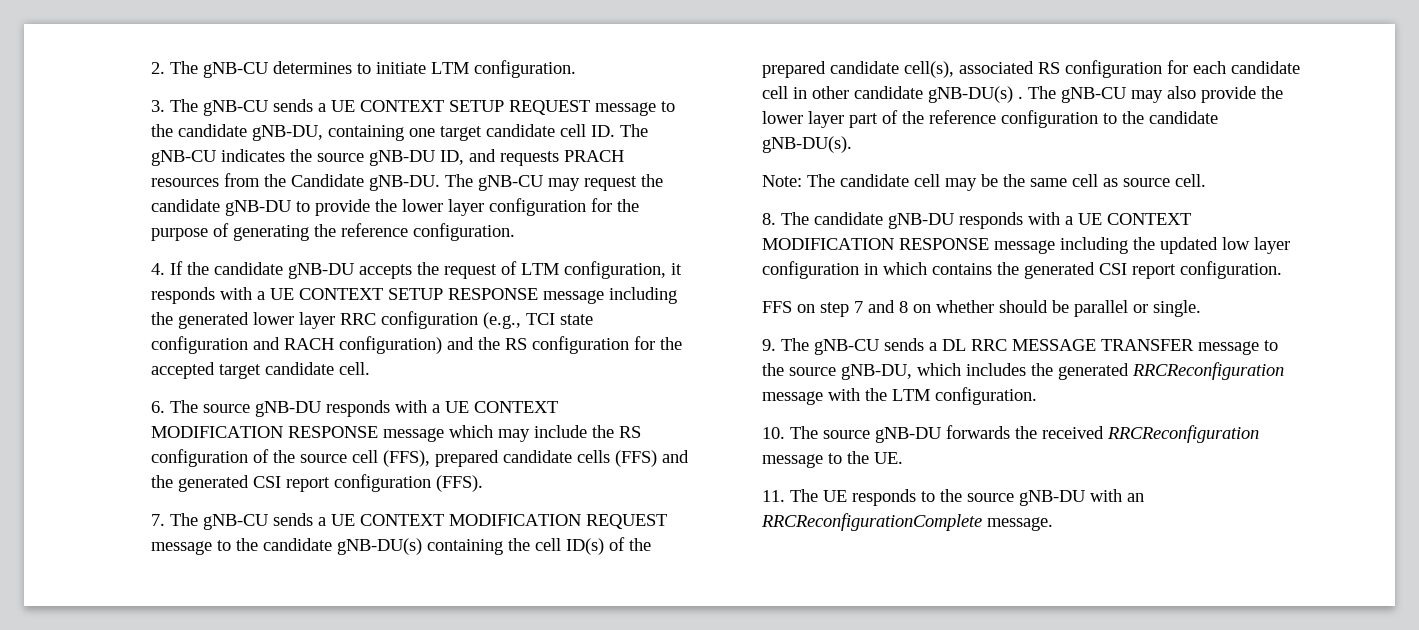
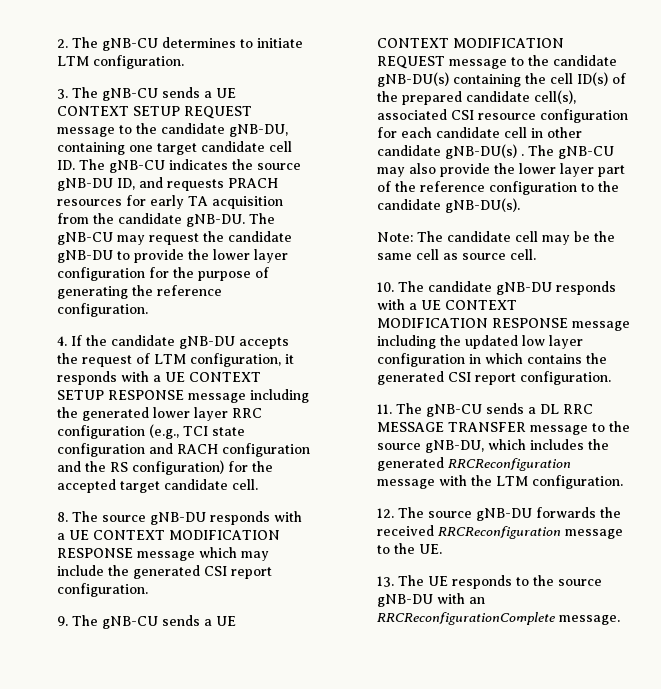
- 3. The gNB-CU sends a UE CONTEXT SETUP REQUEST message to the candidate gNB-DU, containing one target candidate cell ID. The gNB-CU indicates the source gNB-DU ID, and requests PRACH resources from the Candidate gNB-DU.
+ 3. The gNB-CU sends a UE CONTEXT SETUP REQUEST message to the candidate gNB-DU, containing one target candidate cell ID. The gNB-CU indicates the source gNB-DU ID, and requests PRACH resources for early TA acquisition from the candidate gNB-DU.
- 4. If the candidate gNB-DU accepts the request of LTM configuration, it responds with a UE CONTEXT SETUP RESPONSE message including the generated lower layer RRC configuration (e.g., TCI state configuration and RACH configuration) and the RS configuration for the accepted target candidate cell.
+ 4. If the candidate gNB-DU accepts the request of LTM configuration, it responds with a UE CONTEXT SETUP RESPONSE message including the generated lower layer RRC configuration (e.g., TCI state configuration and RACH configuration and the RS configuration) for the accepted target candidate cell.
- 6. The source gNB-DU responds with a UE CONTEXT MODIFICATION RESPONSE message which may include the RS configuration of the source cell (FFS), prepared candidate cells (FFS) and the generated CSI report configuration (FFS).
- 7. The gNB-CU sends a UE CONTEXT MODIFICATION REQUEST message to the candidate gNB-DU(s) containing the cell ID(s) of the prepared candidate cell(s), associated RS configuration for each candidate cell in other candidate gNB-DU(s) .
+ 8. The source gNB-DU responds with a UE CONTEXT MODIFICATION RESPONSE message which may include the generated CSI report configuration.
+ 9. The gNB-CU sends a UE CONTEXT MODIFICATION REQUEST message to the candidate gNB-DU(s) containing the cell ID(s) of the prepared candidate cell(s), associated CSI resource configuration for each candidate cell in other candidate gNB-DU(s) .
- 8. The candidate gNB-DU responds with a UE CONTEXT MODIFICATION RESPONSE message including the updated low layer configuration in which contains the generated CSI report configuration.
+ 10. The candidate gNB-DU responds with a UE CONTEXT MODIFICATION RESPONSE message including the updated low layer configuration in which contains the generated CSI report configuration.
- FFS on step 7 and 8 on whether should be parallel or single.
- 9. The gNB-CU sends a DL RRC MESSAGE TRANSFER message to the source gNB-DU, which includes the generated RRCReconfiguration message with the LTM configuration.
+ 11. The gNB-CU sends a DL RRC MESSAGE TRANSFER message to the source gNB-DU, which includes the generated RRCReconfiguration message with the LTM configuration.
- 10. The source gNB-DU forwards the received RRCReconfiguration message to the UE.
+ 12. The source gNB-DU forwards the received RRCReconfiguration message to the UE.
- 11. The UE responds to the source gNB-DU with an RRCReconfigurationComplete message.
+ 13. The UE responds to the source gNB-DU with an RRCReconfigurationComplete message.

